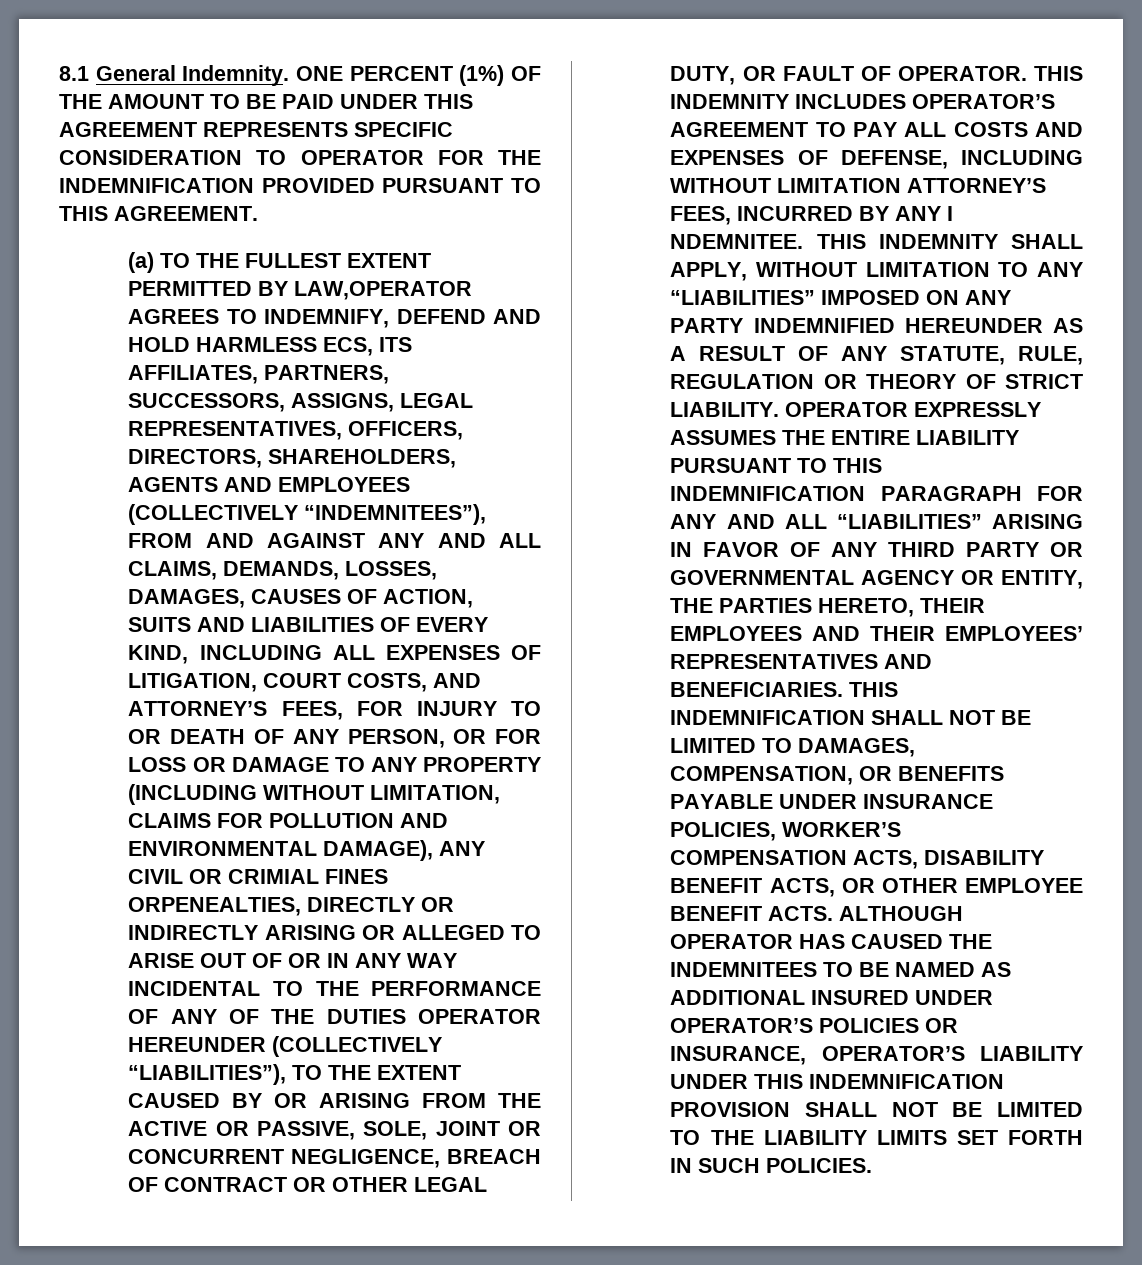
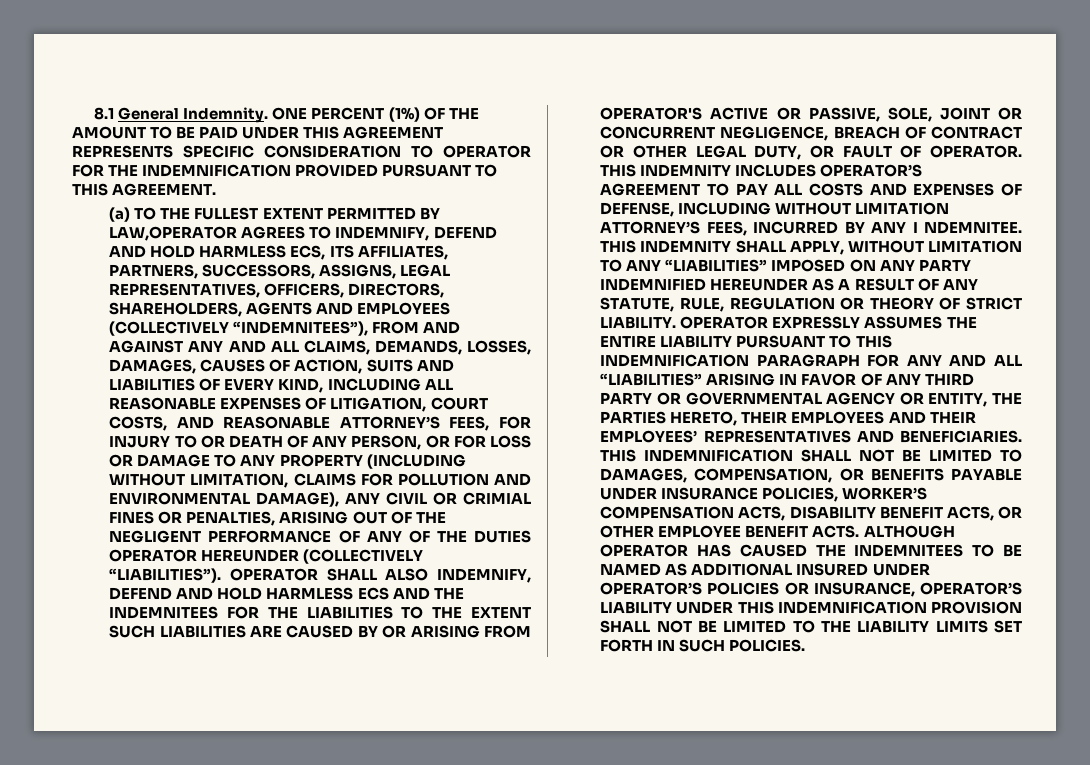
- (a) TO THE FULLEST EXTENT PERMITTED BY LAW,OPERATOR AGREES TO INDEMNIFY, DEFEND AND HOLD HARMLESS ECS, ITS AFFILIATES, PARTNERS, SUCCESSORS, ASSIGNS, LEGAL REPRESENTATIVES, OFFICERS, DIRECTORS, SHAREHOLDERS, AGENTS AND EMPLOYEES (COLLECTIVELY “INDEMNITEES”), FROM AND AGAINST ANY AND ALL CLAIMS, DEMANDS, LOSSES, DAMAGES, CAUSES OF ACTION, SUITS AND LIABILITIES OF EVERY KIND, INCLUDING ALL EXPENSES OF LITIGATION, COURT COSTS, AND ATTORNEY’S FEES, FOR INJURY TO OR DEATH OF ANY PERSON, OR FOR LOSS OR DAMAGE TO ANY PROPERTY (INCLUDING WITHOUT LIMITATION, CLAIMS FOR POLLUTION AND ENVIRONMENTAL DAMAGE), ANY CIVIL OR CRIMIAL FINES ORPENEALTIES, DIRECTLY OR INDIRECTLY ARISING OR ALLEGED TO ARISE OUT OF OR IN ANY WAY INCIDENTAL TO THE PERFORMANCE OF ANY OF THE DUTIES OPERATOR HEREUNDER (COLLECTIVELY “LIABILITIES”), TO THE EXTENT CAUSED BY OR ARISING FROM THE ACTIVE OR PASSIVE, SOLE, JOINT OR CONCURRENT NEGLIGENCE, BREACH OF CONTRACT OR OTHER LEGAL DUTY, OR FAULT OF OPERATOR.
+ (a) TO THE FULLEST EXTENT PERMITTED BY LAW,OPERATOR AGREES TO INDEMNIFY, DEFEND AND HOLD HARMLESS ECS, ITS AFFILIATES, PARTNERS, SUCCESSORS, ASSIGNS, LEGAL REPRESENTATIVES, OFFICERS, DIRECTORS, SHAREHOLDERS, AGENTS AND EMPLOYEES (COLLECTIVELY “INDEMNITEES”), FROM AND AGAINST ANY AND ALL CLAIMS, DEMANDS, LOSSES, DAMAGES, CAUSES OF ACTION, SUITS AND LIABILITIES OF EVERY KIND, INCLUDING ALL REASONABLE EXPENSES OF LITIGATION, COURT COSTS, AND REASONABLE ATTORNEY’S FEES, FOR INJURY TO OR DEATH OF ANY PERSON, OR FOR LOSS OR DAMAGE TO ANY PROPERTY (INCLUDING WITHOUT LIMITATION, CLAIMS FOR POLLUTION AND ENVIRONMENTAL DAMAGE), ANY CIVIL OR CRIMIAL FINES OR PENALTIES, ARISING OUT OF THE NEGLIGENT PERFORMANCE OF ANY OF THE DUTIES OPERATOR HEREUNDER (COLLECTIVELY “LIABILITIES”). OPERATOR SHALL ALSO INDEMNIFY, DEFEND AND HOLD HARMLESS ECS AND THE INDEMNITEES FOR THE LIABILITIES TO THE EXTENT SUCH LIABILITIES ARE CAUSED BY OR ARISING FROM OPERATOR'S ACTIVE OR PASSIVE, SOLE, JOINT OR CONCURRENT NEGLIGENCE, BREACH OF CONTRACT OR OTHER LEGAL DUTY, OR FAULT OF OPERATOR.

